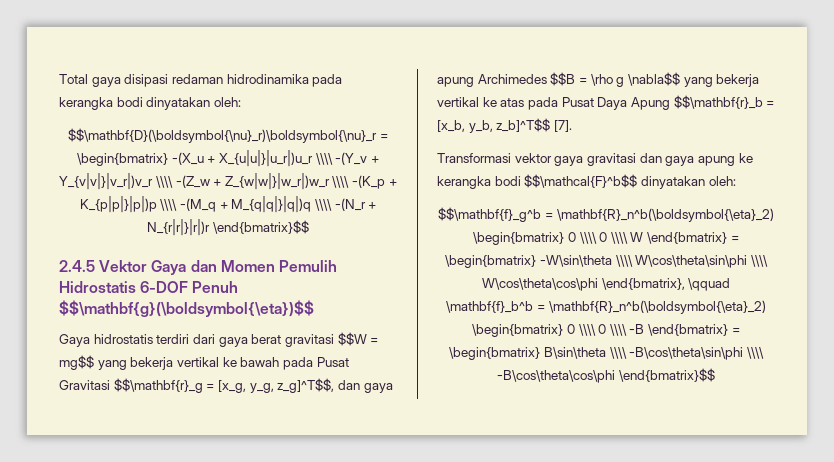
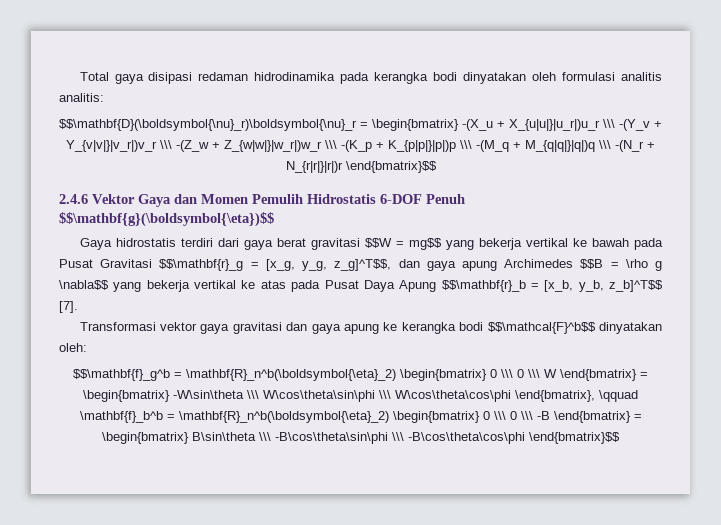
- Total gaya disipasi redaman hidrodinamika pada kerangka bodi dinyatakan oleh:
+ Total gaya disipasi redaman hidrodinamika pada kerangka bodi dinyatakan oleh formulasi analitis analitis:
- $$\mathbf{D}(\boldsymbol{\nu}_r)\boldsymbol{\nu}_r = \begin{bmatrix} -(X_u + X_{u|u|}|u_r|)u_r \\\\ -(Y_v + Y_{v|v|}|v_r|)v_r \\\\ -(Z_w + Z_{w|w|}|w_r|)w_r \\\\ -(K_p + K_{p|p|}|p|)p \\\\ -(M_q + M_{q|q|}|q|)q \\\\ -(N_r + N_{r|r|}|r|)r \end{bmatrix}$$
+ $$\mathbf{D}(\boldsymbol{\nu}_r)\boldsymbol{\nu}_r = \begin{bmatrix} -(X_u + X_{u|u|}|u_r|)u_r \\\ -(Y_v + Y_{v|v|}|v_r|)v_r \\\ -(Z_w + Z_{w|w|}|w_r|)w_r \\\ -(K_p + K_{p|p|}|p|)p \\\ -(M_q + M_{q|q|}|q|)q \\\ -(N_r + N_{r|r|}|r|)r \end{bmatrix}$$
- 2.4.5 Vektor Gaya dan Momen Pemulih Hidrostatis 6-DOF Penuh $$\mathbf{g}(\boldsymbol{\eta})$$
+ 2.4.6 Vektor Gaya dan Momen Pemulih Hidrostatis 6-DOF Penuh $$\mathbf{g}(\boldsymbol{\eta})$$
- $$\mathbf{f}_g^b = \mathbf{R}_n^b(\boldsymbol{\eta}_2) \begin{bmatrix} 0 \\\\ 0 \\\\ W \end{bmatrix} = \begin{bmatrix} -W\sin\theta \\\\ W\cos\theta\sin\phi \\\\ W\cos\theta\cos\phi \end{bmatrix}, \qquad \mathbf{f}_b^b = \mathbf{R}_n^b(\boldsymbol{\eta}_2) \begin{bmatrix} 0 \\\\ 0 \\\\ -B \end{bmatrix} = \begin{bmatrix} B\sin\theta \\\\ -B\cos\theta\sin\phi \\\\ -B\cos\theta\cos\phi \end{bmatrix}$$
+ $$\mathbf{f}_g^b = \mathbf{R}_n^b(\boldsymbol{\eta}_2) \begin{bmatrix} 0 \\\ 0 \\\ W \end{bmatrix} = \begin{bmatrix} -W\sin\theta \\\ W\cos\theta\sin\phi \\\ W\cos\theta\cos\phi \end{bmatrix}, \qquad \mathbf{f}_b^b = \mathbf{R}_n^b(\boldsymbol{\eta}_2) \begin{bmatrix} 0 \\\ 0 \\\ -B \end{bmatrix} = \begin{bmatrix} B\sin\theta \\\ -B\cos\theta\sin\phi \\\ -B\cos\theta\cos\phi \end{bmatrix}$$

